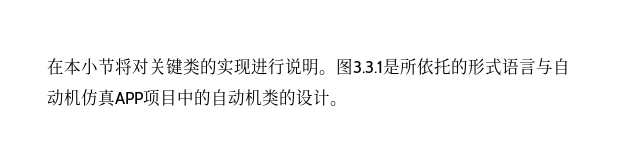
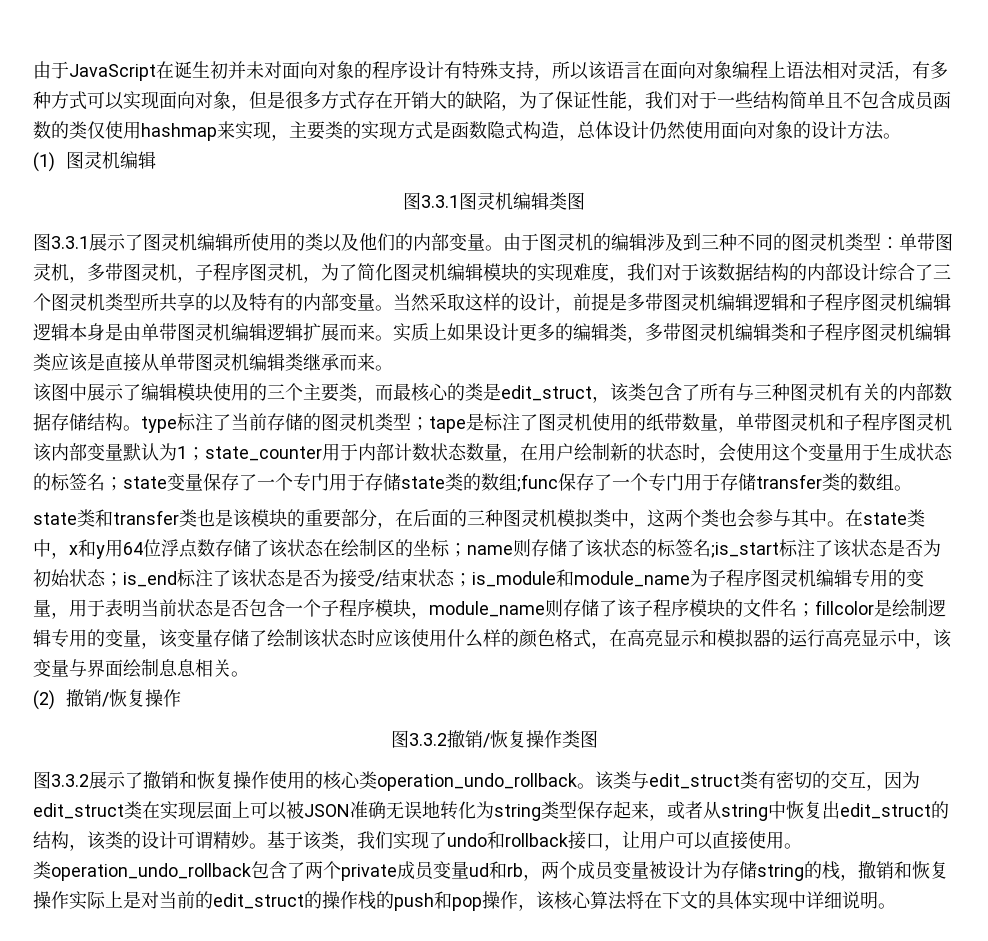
- 在本小节将对关键类的实现进行说明。图3.3.1是所依托的形式语言与自动机仿真APP项目中的自动机类的设计。
+ 由于JavaScript在诞生初并未对面向对象的程序设计有特殊支持，所以该语言在面向对象编程上语法相对灵活，有多种方式可以实现面向对象，但是很多方式存在开销大的缺陷，为了保证性能，我们对于一些结构简单且不包含成员函数的类仅使用hashmap来实现，主要类的实现方式是函数隐式构造，总体设计仍然使用面向对象的设计方法。
+ (1)图灵机编辑
+ 图3.3.1图灵机编辑类图
+ 图3.3.1展示了图灵机编辑所使用的类以及他们的内部变量。由于图灵机的编辑涉及到三种不同的图灵机类型：单带图灵机，多带图灵机，子程序图灵机，为了简化图灵机编辑模块的实现难度，我们对于该数据结构的内部设计综合了三个图灵机类型所共享的以及特有的内部变量。当然采取这样的设计，前提是多带图灵机编辑逻辑和子程序图灵机编辑逻辑本身是由单带图灵机编辑逻辑扩展而来。实质上如果设计更多的编辑类，多带图灵机编辑类和子程序图灵机编辑类应该是直接从单带图灵机编辑类继承而来。
+ 该图中展示了编辑模块使用的三个主要类，而最核心的类是edit_struct，该类包含了所有与三种图灵机有关的内部数据存储结构。type标注了当前存储的图灵机类型；tape是标注了图灵机使用的纸带数量，单带图灵机和子程序图灵机该内部变量默认为1；state_counter用于内部计数状态数量，在用户绘制新的状态时，会使用这个变量用于生成状态的标签名；state变量保存了一个专门用于存储state类的数组;func保存了一个专门用于存储transfer类的数组。
+ state类和transfer类也是该模块的重要部分，在后面的三种图灵机模拟类中，这两个类也会参与其中。在state类中，x和y用64位浮点数存储了该状态在绘制区的坐标；name则存储了该状态的标签名;is_start标注了该状态是否为初始状态；is_end标注了该状态是否为接受/结束状态；is_module和module_name为子程序图灵机编辑专用的变量，用于表明当前状态是否包含一个子程序模块，module_name则存储了该子程序模块的文件名；fillcolor是绘制逻辑专用的变量，该变量存储了绘制该状态时应该使用什么样的颜色格式，在高亮显示和模拟器的运行高亮显示中，该变量与界面绘制息息相关。
+ (2)撤销/恢复操作
+ 图3.3.2撤销/恢复操作类图
+ 图3.3.2展示了撤销和恢复操作使用的核心类operation_undo_rollback。该类与edit_struct类有密切的交互，因为edit_struct类在实现层面上可以被JSON准确无误地转化为string类型保存起来，或者从string中恢复出edit_struct的结构，该类的设计可谓精妙。基于该类，我们实现了undo和rollback接口，让用户可以直接使用。
+ 类operation_undo_rollback包含了两个private成员变量ud和rb，两个成员变量被设计为存储string的栈，撤销和恢复操作实际上是对当前的edit_struct的操作栈的push和pop操作，该核心算法将在下文的具体实现中详细说明。

